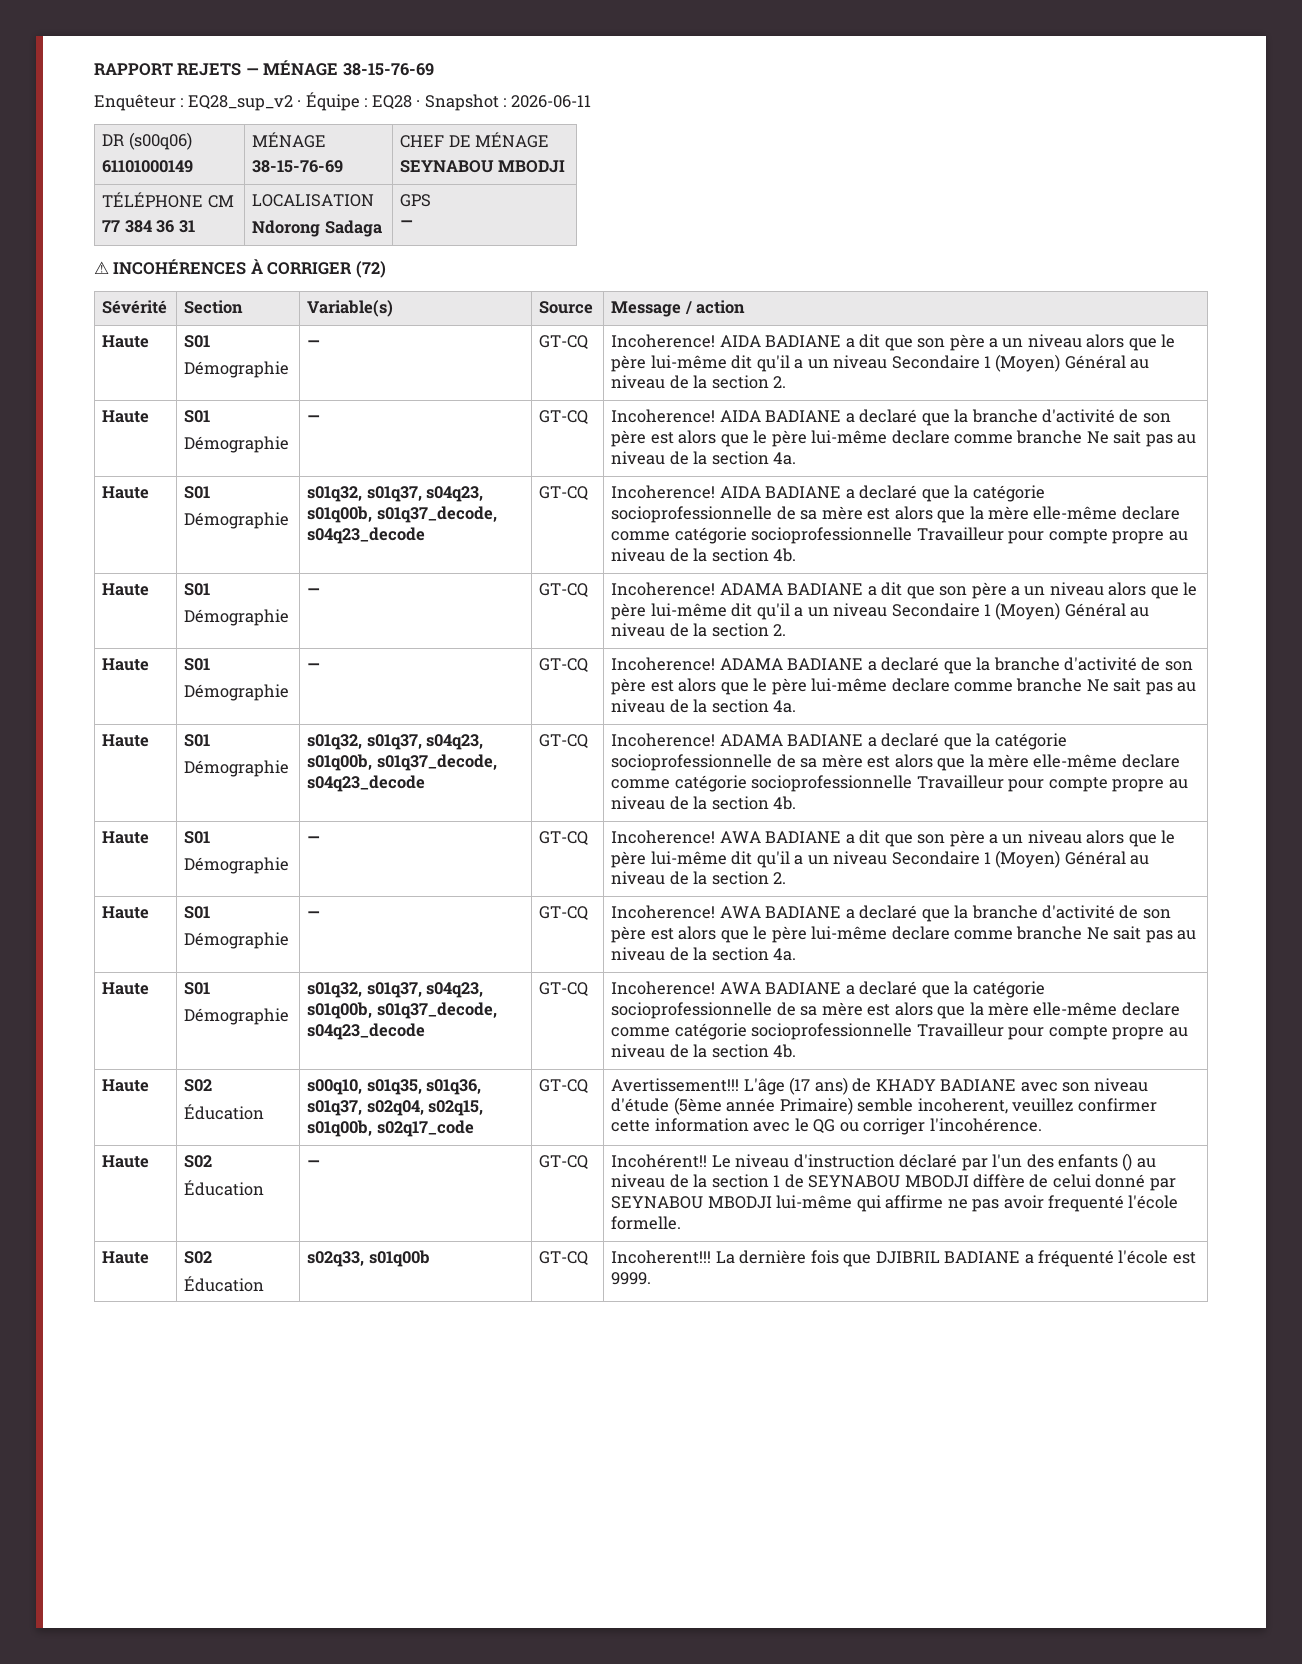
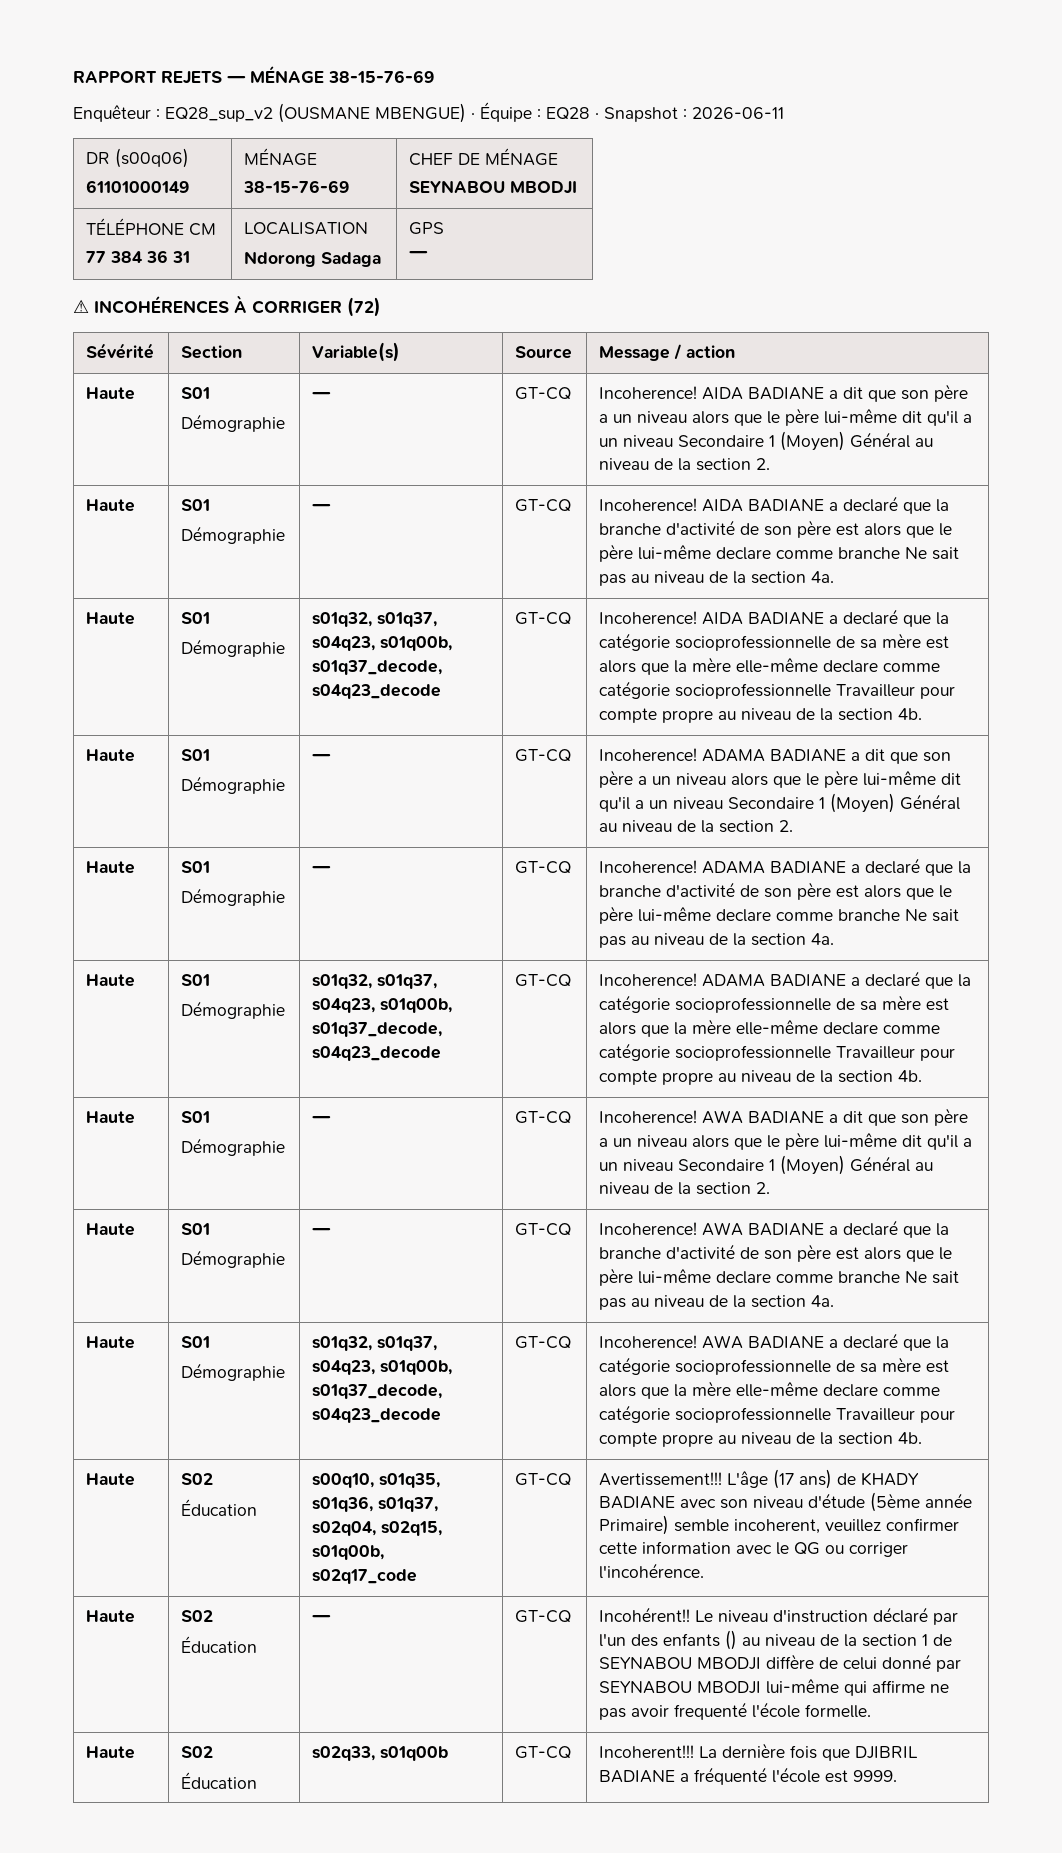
- Enquêteur : EQ28_sup_v2 · Équipe : EQ28 · Snapshot : 2026-06-11
+ Enquêteur : EQ28_sup_v2 (OUSMANE MBENGUE) · Équipe : EQ28 · Snapshot : 2026-06-11

